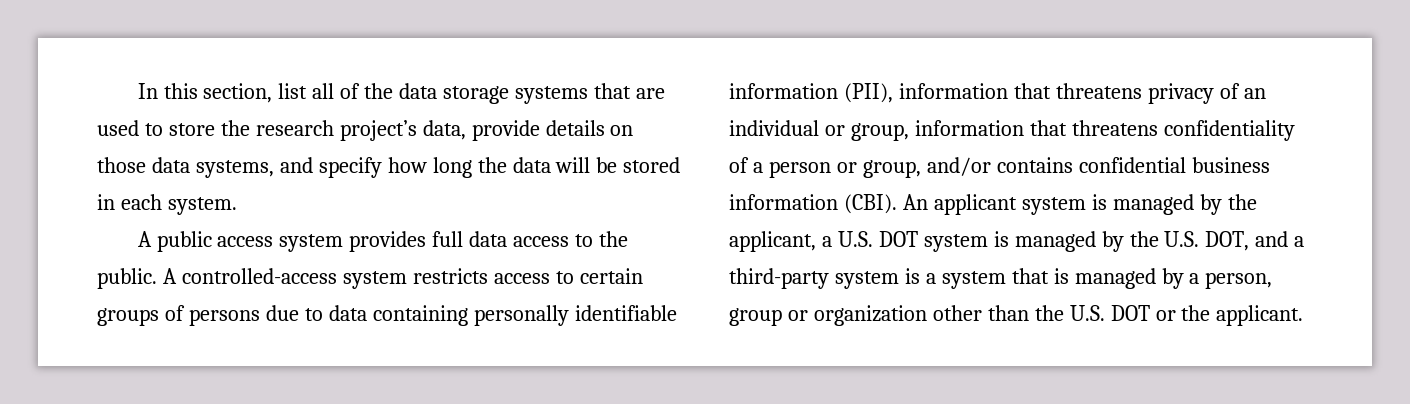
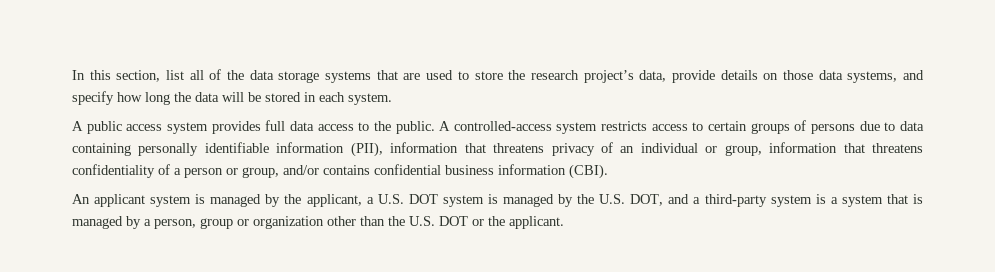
- A controlled-access system restricts access to certain groups of persons due to data containing personally identifiable information (PII), information that threatens privacy of an individual or group, information that threatens confidentiality of a person or group, and/or contains confidential business information (CBI). An applicant system is managed by the applicant, a U.S. DOT system is managed by the U.S. DOT, and a third-party system is a system that is managed by a person, group or organization other than the U.S. DOT or the applicant.
+ A controlled-access system restricts access to certain groups of persons due to data containing personally identifiable information (PII), information that threatens privacy of an individual or group, information that threatens confidentiality of a person or group, and/or contains confidential business information (CBI).
+ An applicant system is managed by the applicant, a U.S. DOT system is managed by the U.S. DOT, and a third-party system is a system that is managed by a person, group or organization other than the U.S. DOT or the applicant.

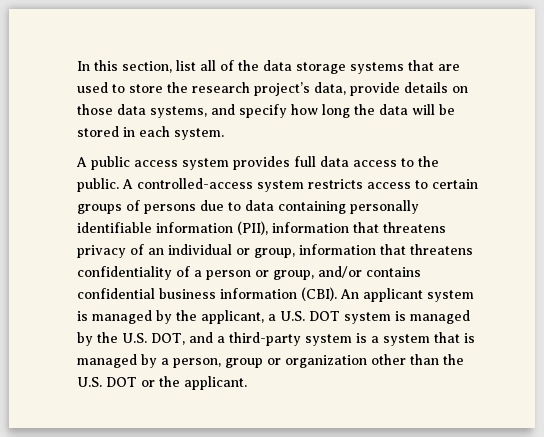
- A controlled-access system restricts access to certain groups of persons due to data containing personally identifiable information (PII), information that threatens privacy of an individual or group, information that threatens confidentiality of a person or group, and/or contains confidential business information (CBI).
- An applicant system is managed by the applicant, a U.S. DOT system is managed by the U.S. DOT, and a third-party system is a system that is managed by a person, group or organization other than the U.S. DOT or the applicant.
+ A controlled-access system restricts access to certain groups of persons due to data containing personally identifiable information (PII), information that threatens privacy of an individual or group, information that threatens confidentiality of a person or group, and/or contains confidential business information (CBI). An applicant system is managed by the applicant, a U.S. DOT system is managed by the U.S. DOT, and a third-party system is a system that is managed by a person, group or organization other than the U.S. DOT or the applicant.

